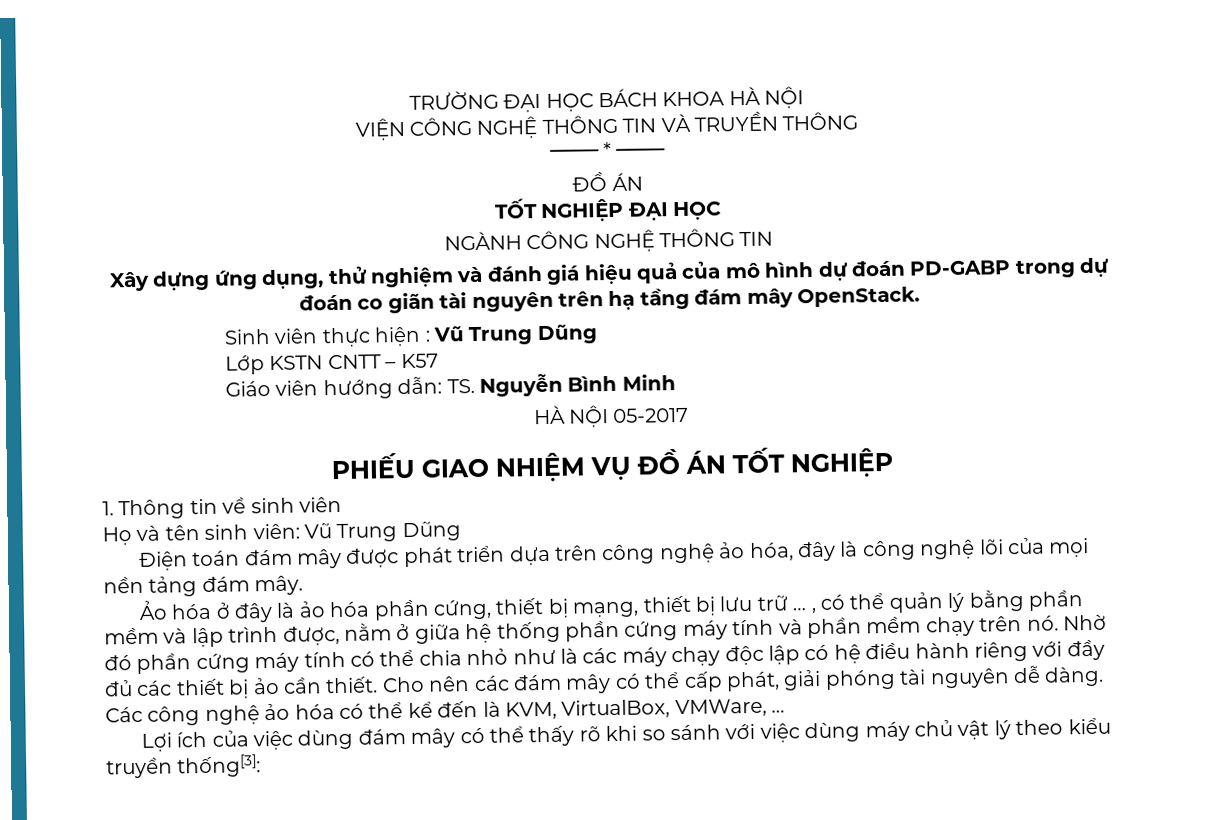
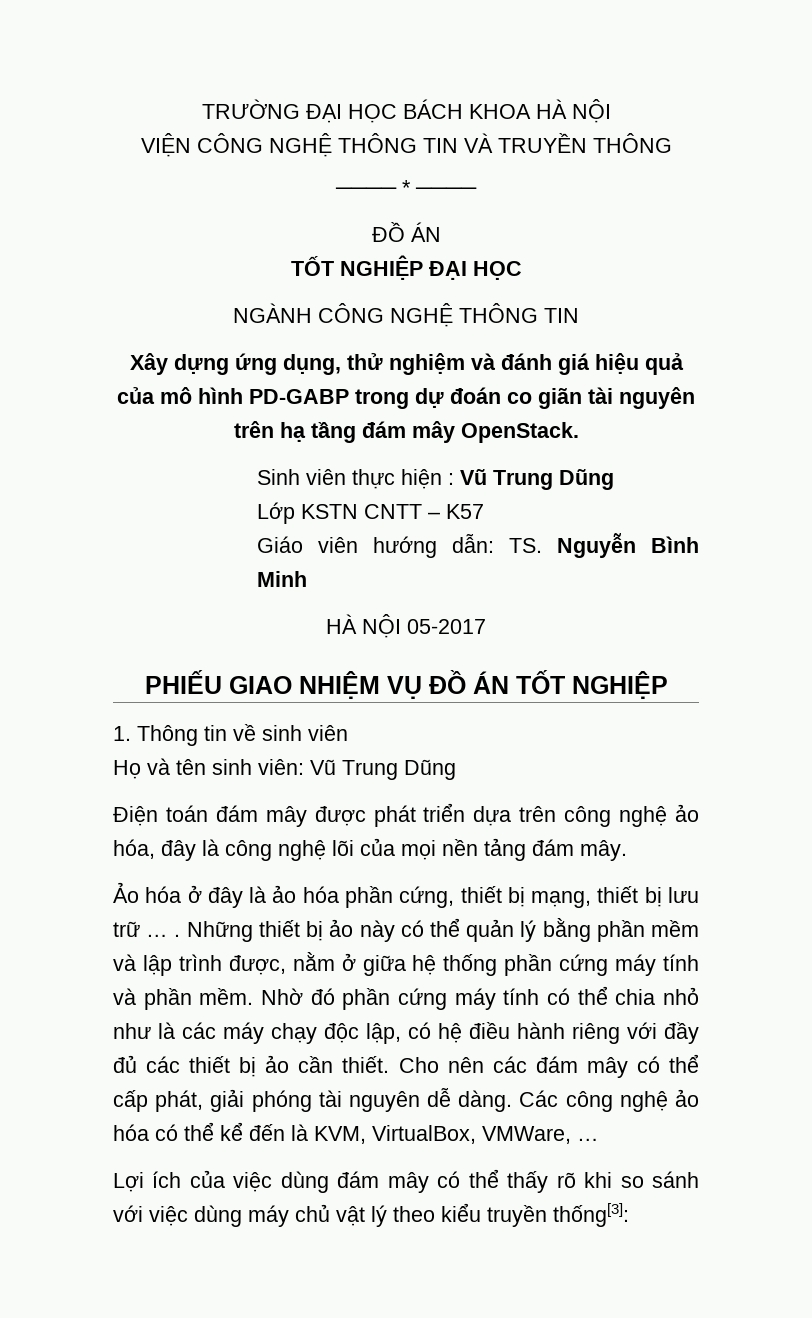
- Xây dựng ứng dụng, thử nghiệm và đánh giá hiệu quả của mô hình dự đoán PD-GABP trong dự đoán co giãn tài nguyên trên hạ tầng đám mây OpenStack.
+ Xây dựng ứng dụng, thử nghiệm và đánh giá hiệu quả của mô hình PD-GABP trong dự đoán co giãn tài nguyên trên hạ tầng đám mây OpenStack.
- Ảo hóa ở đây là ảo hóa phần cứng, thiết bị mạng, thiết bị lưu trữ … , có thể quản lý bằng phần mềm và lập trình được, nằm ở giữa hệ thống phần cứng máy tính và phần mềm chạy trên nó.
+ Ảo hóa ở đây là ảo hóa phần cứng, thiết bị mạng, thiết bị lưu trữ … . Những thiết bị ảo này có thể quản lý bằng phần mềm và lập trình được, nằm ở giữa hệ thống phần cứng máy tính và phần mềm.
- Nhờ đó phần cứng máy tính có thể chia nhỏ như là các máy chạy độc lập có hệ điều hành riêng với đầy đủ các thiết bị ảo cần thiết.
+ Nhờ đó phần cứng máy tính có thể chia nhỏ như là các máy chạy độc lập, có hệ điều hành riêng với đầy đủ các thiết bị ảo cần thiết.

